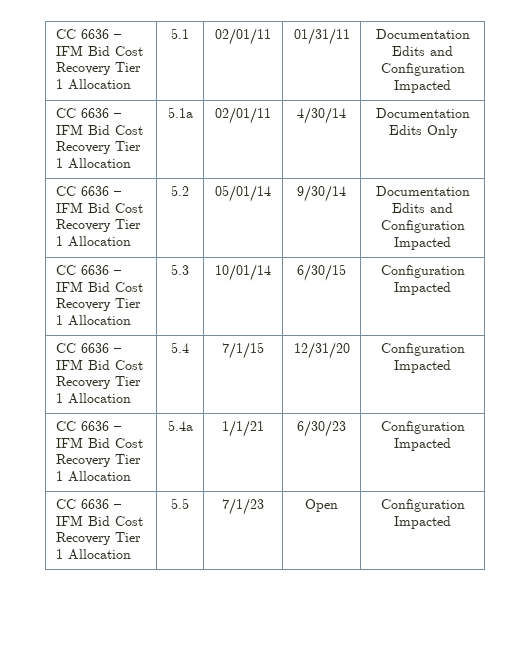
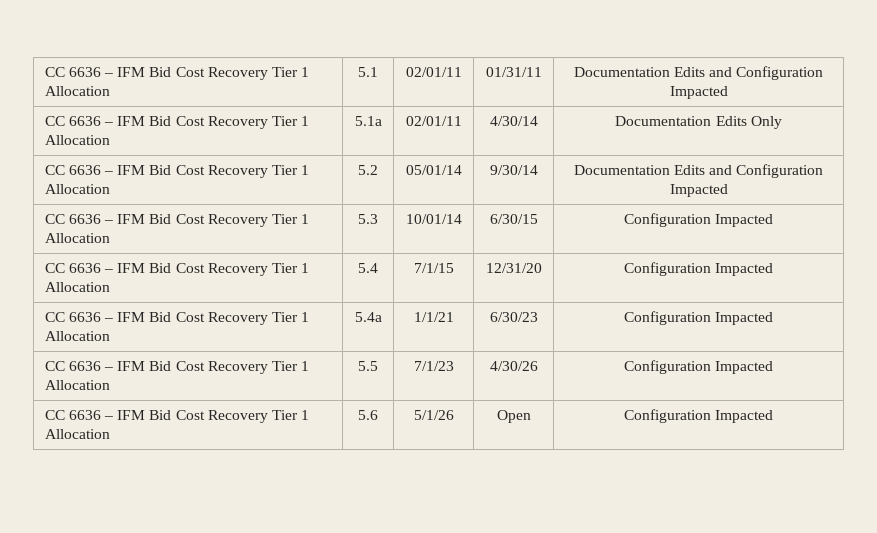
- CC 6636 – IFM Bid Cost Recovery Tier 1 Allocation | 5.5 | 7/1/23 | Open | Configuration Impacted
+ CC 6636 – IFM Bid Cost Recovery Tier 1 Allocation | 5.5 | 7/1/23 | 4/30/26 | Configuration Impacted
+ CC 6636 – IFM Bid Cost Recovery Tier 1 Allocation | 5.6 | 5/1/26 | Open | Configuration Impacted

